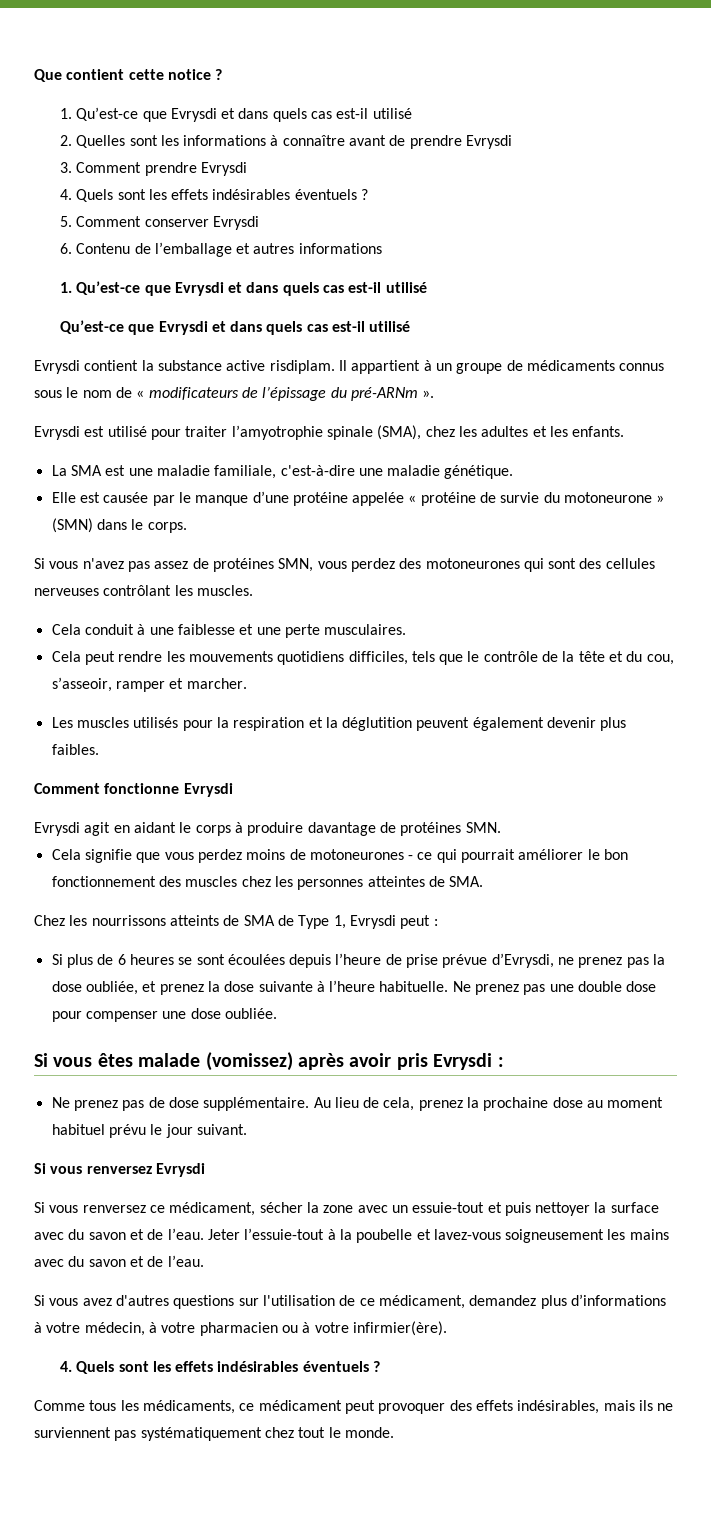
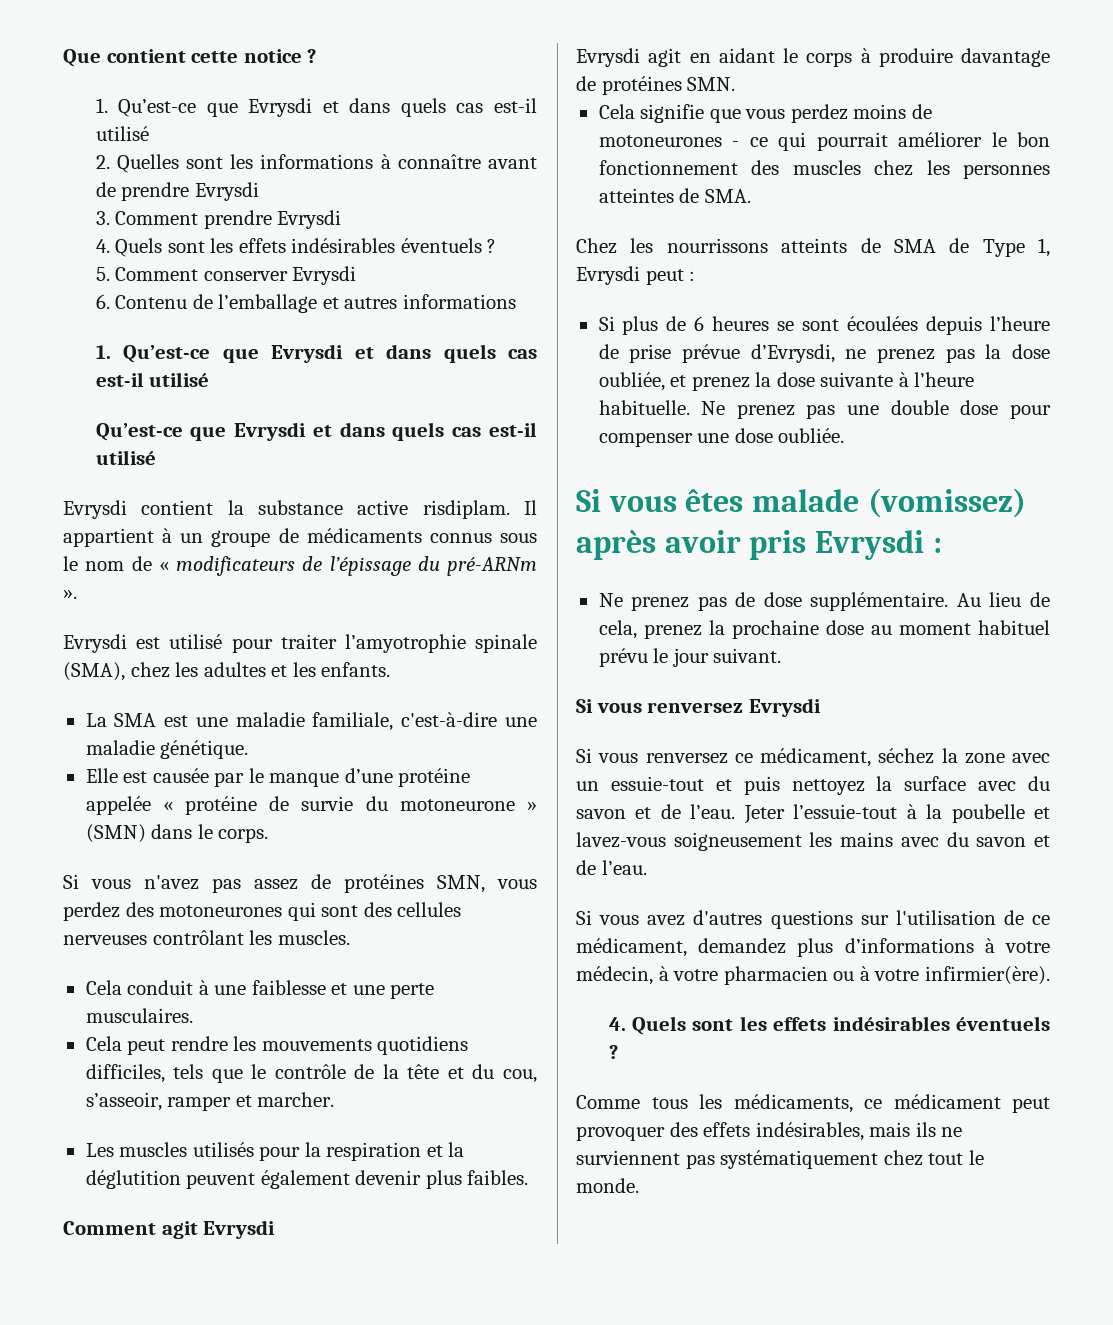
- Comment fonctionne Evrysdi
+ Comment agit Evrysdi
- Si vous renversez ce médicament, sécher la zone avec un essuie-tout et puis nettoyer la surface avec du savon et de l’eau.
+ Si vous renversez ce médicament, séchez la zone avec un essuie-tout et puis nettoyez la surface avec du savon et de l’eau.

